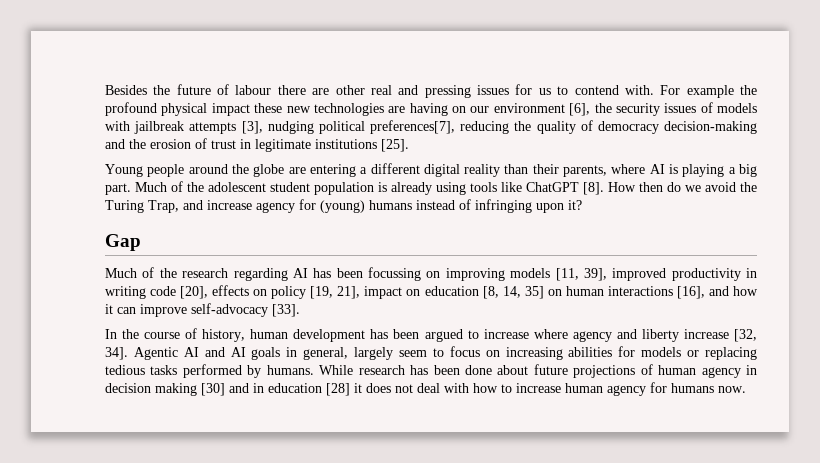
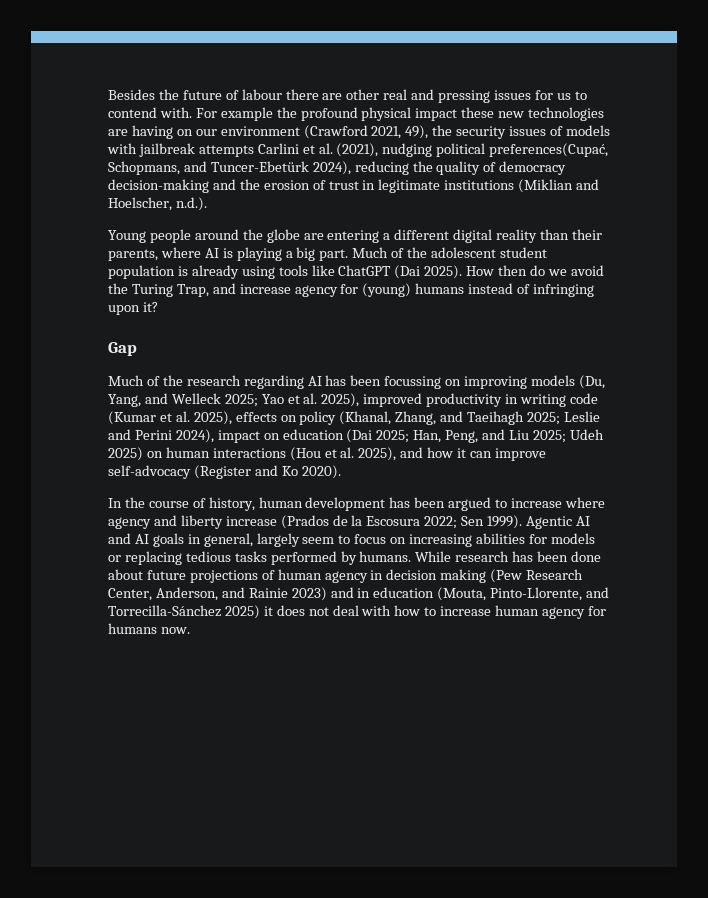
- For example the profound physical impact these new technologies are having on our environment [6], the security issues of models with jailbreak attempts [3], nudging political preferences[7], reducing the quality of democracy decision-making and the erosion of trust in legitimate institutions [25].
+ For example the profound physical impact these new technologies are having on our environment (Crawford 2021, 49), the security issues of models with jailbreak attempts Carlini et al. (2021), nudging political preferences(Cupać, Schopmans, and Tuncer-Ebetürk 2024), reducing the quality of democracy decision-making and the erosion of trust in legitimate institutions (Miklian and Hoelscher, n.d.).
- Much of the adolescent student population is already using tools like ChatGPT [8].
+ Much of the adolescent student population is already using tools like ChatGPT (Dai 2025).
- Much of the research regarding AI has been focussing on improving models [11, 39], improved productivity in writing code [20], effects on policy [19, 21], impact on education [8, 14, 35] on human interactions [16], and how it can improve self-advocacy [33].
+ Much of the research regarding AI has been focussing on improving models (Du, Yang, and Welleck 2025; Yao et al. 2025), improved productivity in writing code (Kumar et al. 2025), effects on policy (Khanal, Zhang, and Taeihagh 2025; Leslie and Perini 2024), impact on education (Dai 2025; Han, Peng, and Liu 2025; Udeh 2025) on human interactions (Hou et al. 2025), and how it can improve self-advocacy (Register and Ko 2020).
- In the course of history, human development has been argued to increase where agency and liberty increase [32, 34].
+ In the course of history, human development has been argued to increase where agency and liberty increase (Prados de la Escosura 2022; Sen 1999).
- While research has been done about future projections of human agency in decision making [30] and in education [28] it does not deal with how to increase human agency for humans now.
+ While research has been done about future projections of human agency in decision making (Pew Research Center, Anderson, and Rainie 2023) and in education (Mouta, Pinto-Llorente, and Torrecilla-Sánchez 2025) it does not deal with how to increase human agency for humans now.

